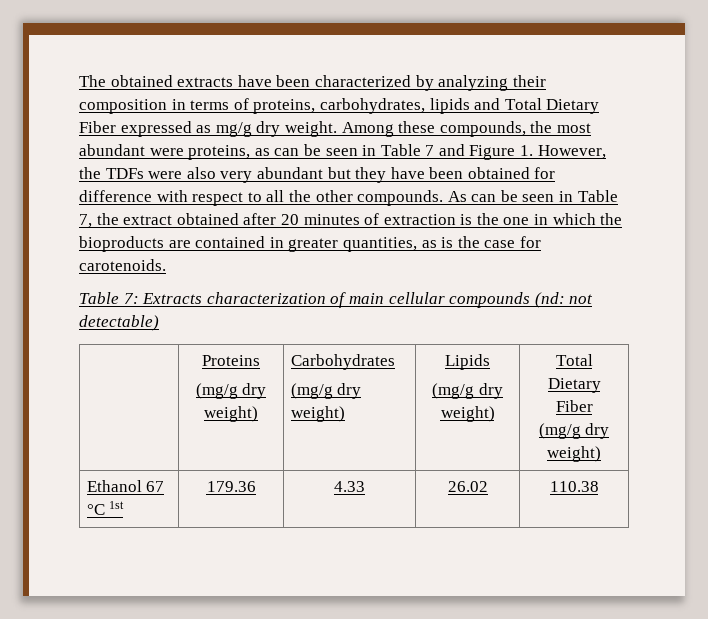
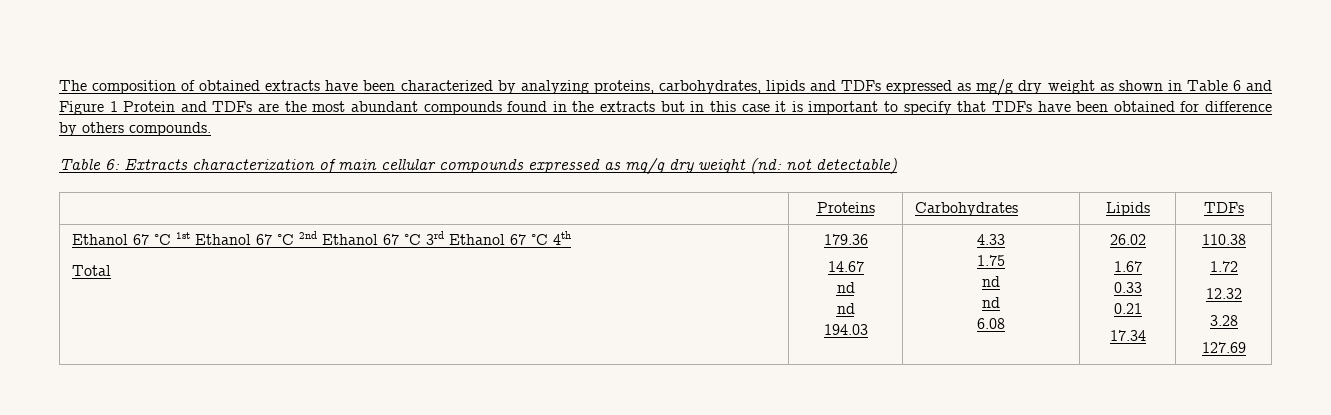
- The obtained extracts have been characterized by analyzing their composition in terms of proteins, carbohydrates, lipids and Total Dietary Fiber expressed as mg/g dry weight. Among these compounds, the most abundant were proteins, as can be seen in Table 7 and Figure 1. However, the TDFs were also very abundant but they have been obtained for difference with respect to all the other compounds. As can be seen in Table 7, the extract obtained after 20 minutes of extraction is the one in which the bioproducts are contained in greater quantities, as is the case for carotenoids.
- Table 7: Extracts characterization of main cellular compounds (nd: not detectable)
+ The composition of obtained extracts have been characterized by analyzing proteins, carbohydrates, lipids and TDFs expressed as mg/g dry weight as shown in Table 6 and Figure 1 Protein and TDFs are the most abundant compounds found in the extracts but in this case it is important to specify that TDFs have been obtained for difference by others compounds.
+ Table 6: Extracts characterization of main cellular compounds expressed as mg/g dry weight (nd: not detectable)
- | Proteins
- (mg/g dry weight) | Carbohydrates
- (mg/g dry weight) | Lipids
- (mg/g dry weight) | Total Dietary Fiber
- (mg/g dry weight)
- Ethanol 67 °C 1st | 179.36 | 4.33 | 26.02 | 110.38
+ | Proteins | Carbohydrates | Lipids | TDFs
+ Ethanol 67 °C 1st Ethanol 67 °C 2nd Ethanol 67 °C 3rd Ethanol 67 °C 4th
+ Total | 179.36
+ 14.67
+ nd
+ nd
+ 194.03 | 4.33
+ 1.75
+ nd
+ nd
+ 6.08 | 26.02
+ 1.67
+ 0.33
+ 0.21
+ 17.34 | 110.38
+ 1.72
+ 12.32
+ 3.28
+ 127.69

